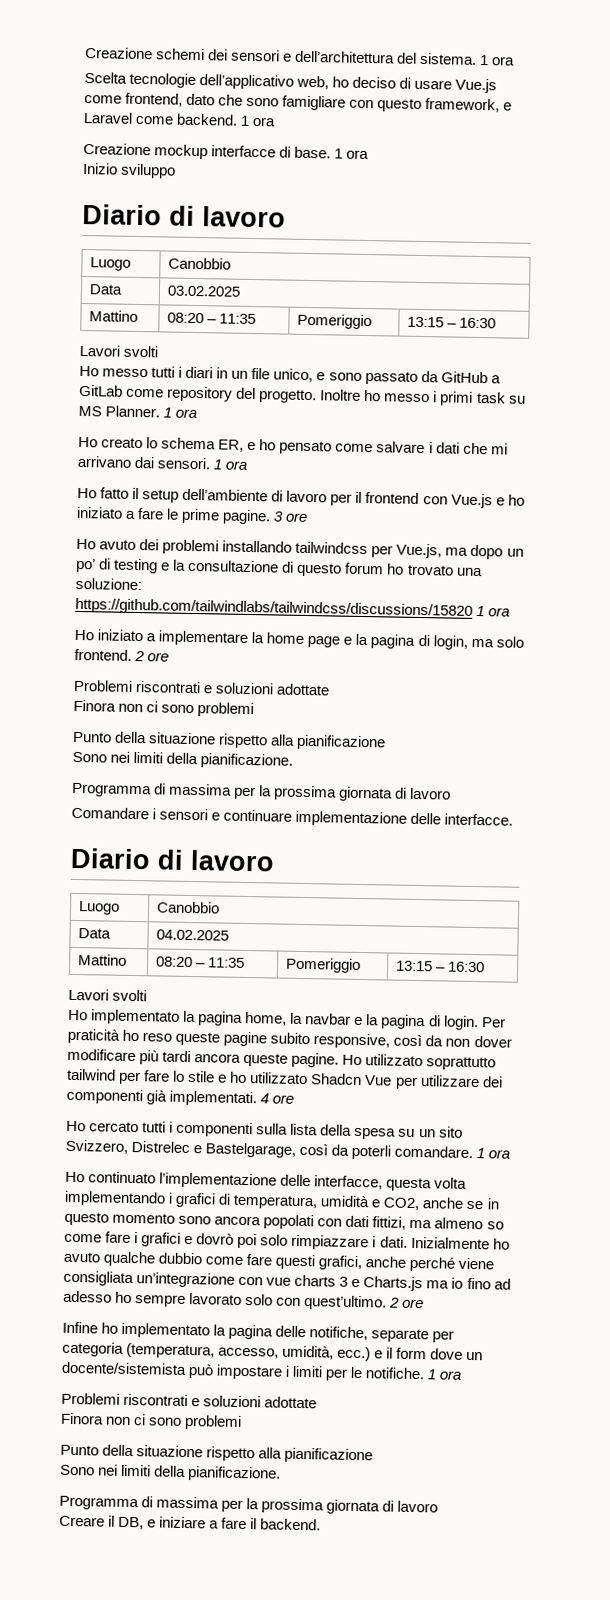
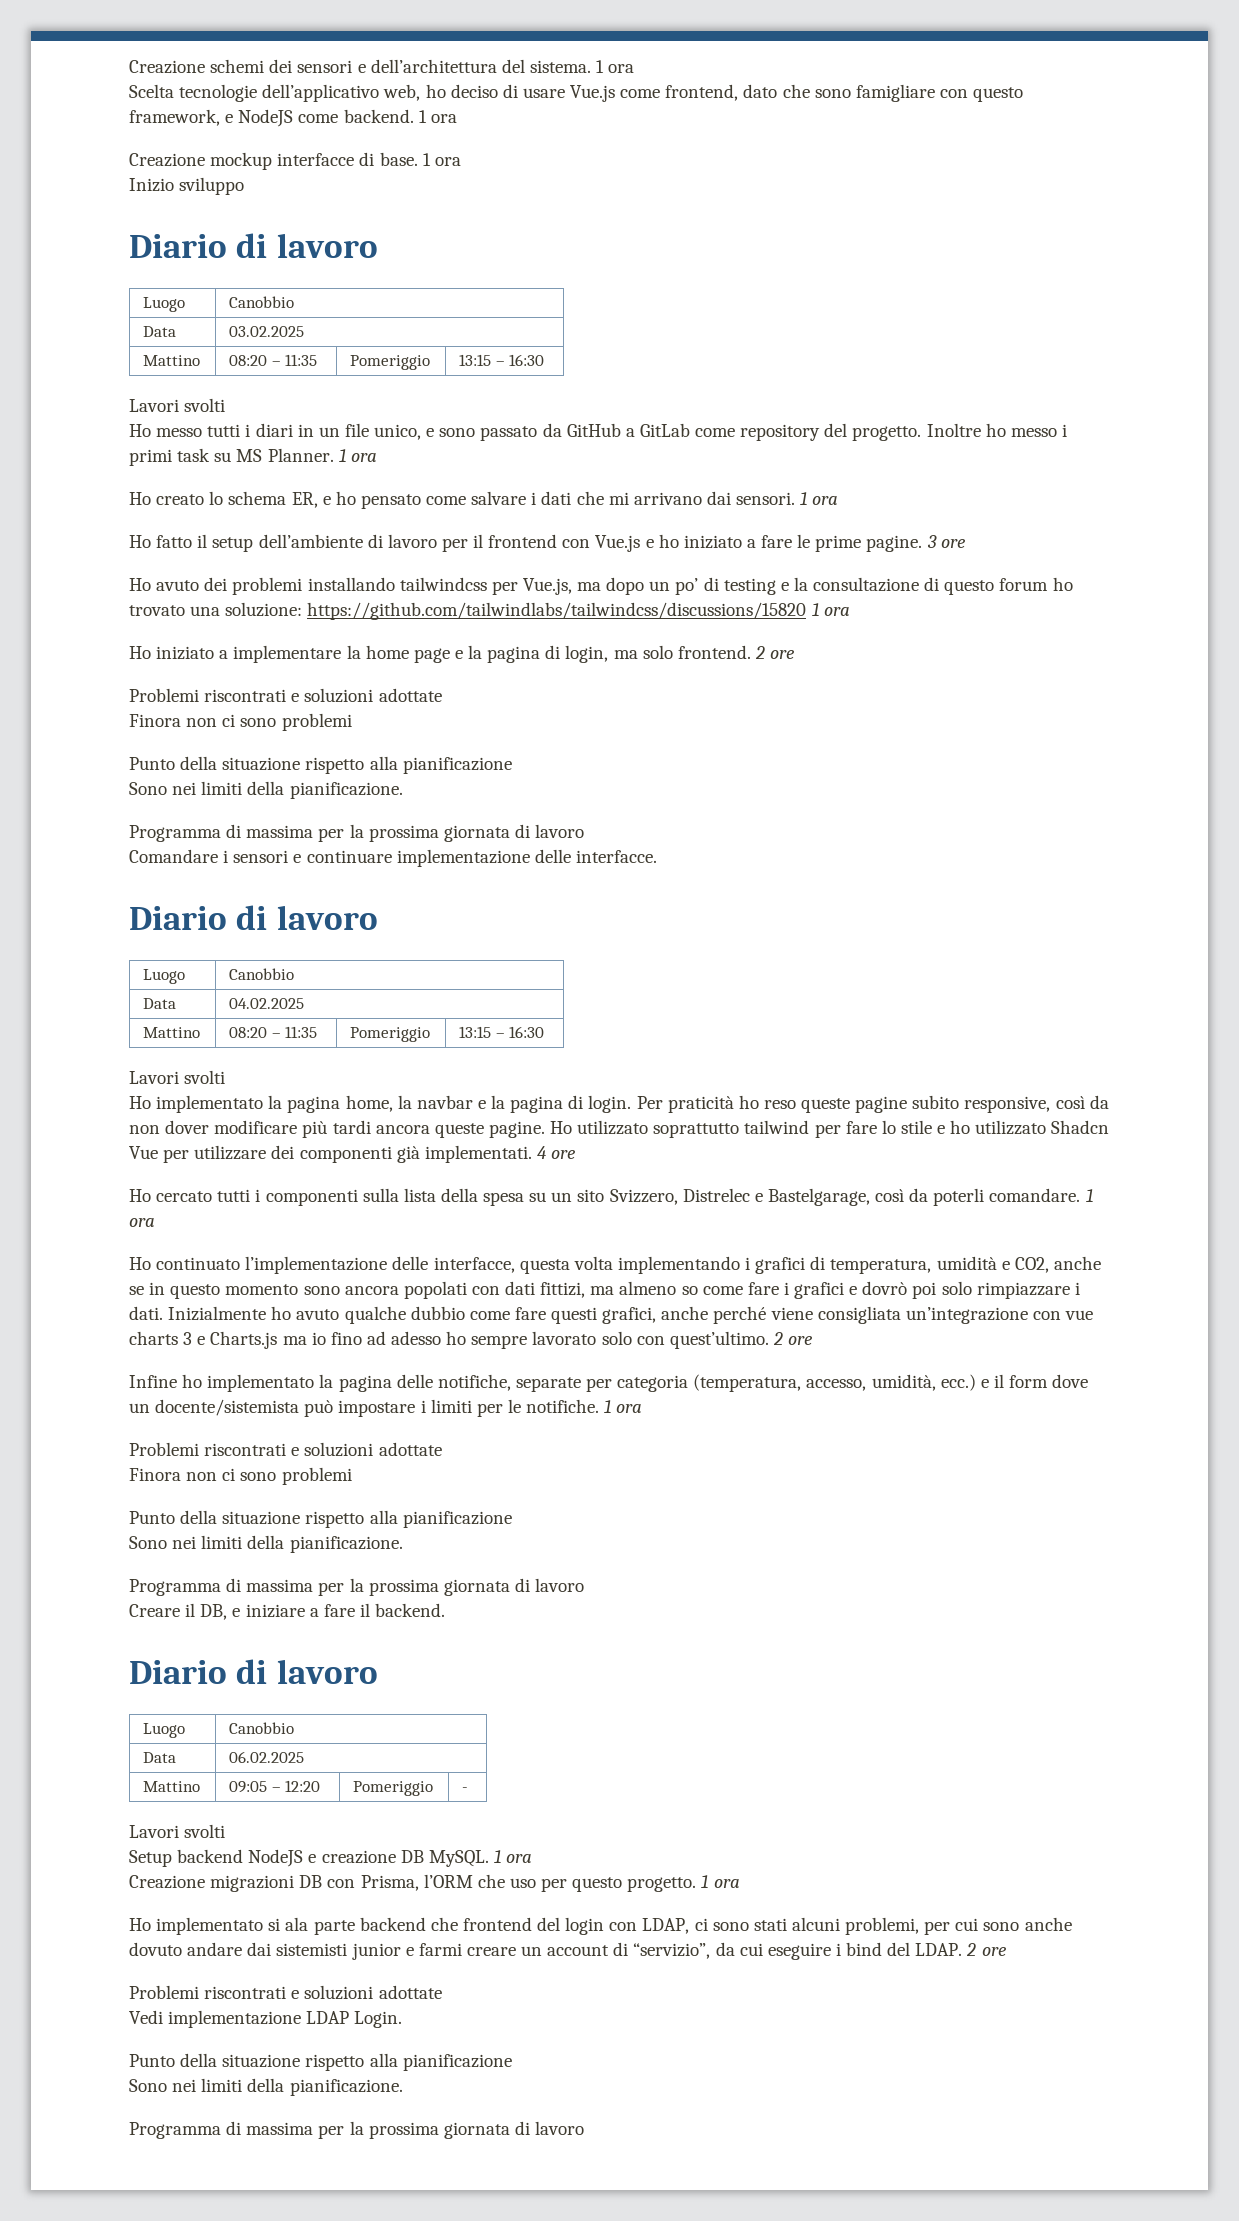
- Scelta tecnologie dell’applicativo web, ho deciso di usare Vue.js come frontend, dato che sono famigliare con questo framework, e Laravel come backend.
+ Scelta tecnologie dell’applicativo web, ho deciso di usare Vue.js come frontend, dato che sono famigliare con questo framework, e NodeJS come backend.
  Creare il DB, e iniziare a fare il backend.
+ Diario di lavoro
+ Luogo | Canobbio
+ Data | 06.02.2025
+ Mattino | 09:05 – 12:20 | Pomeriggio | -
+ Lavori svolti
+ Setup backend NodeJS e creazione DB MySQL. 1 ora
+ Creazione migrazioni DB con Prisma, l’ORM che uso per questo progetto. 1 ora
+ Ho implementato si ala parte backend che frontend del login con LDAP, ci sono stati alcuni problemi, per cui sono anche dovuto andare dai sistemisti junior e farmi creare un account di “servizio”, da cui eseguire i bind del LDAP. 2 ore
+ Problemi riscontrati e soluzioni adottate
+ Vedi implementazione LDAP Login.
+ Punto della situazione rispetto alla pianificazione
+ Sono nei limiti della pianificazione.
+ Programma di massima per la prossima giornata di lavoro

